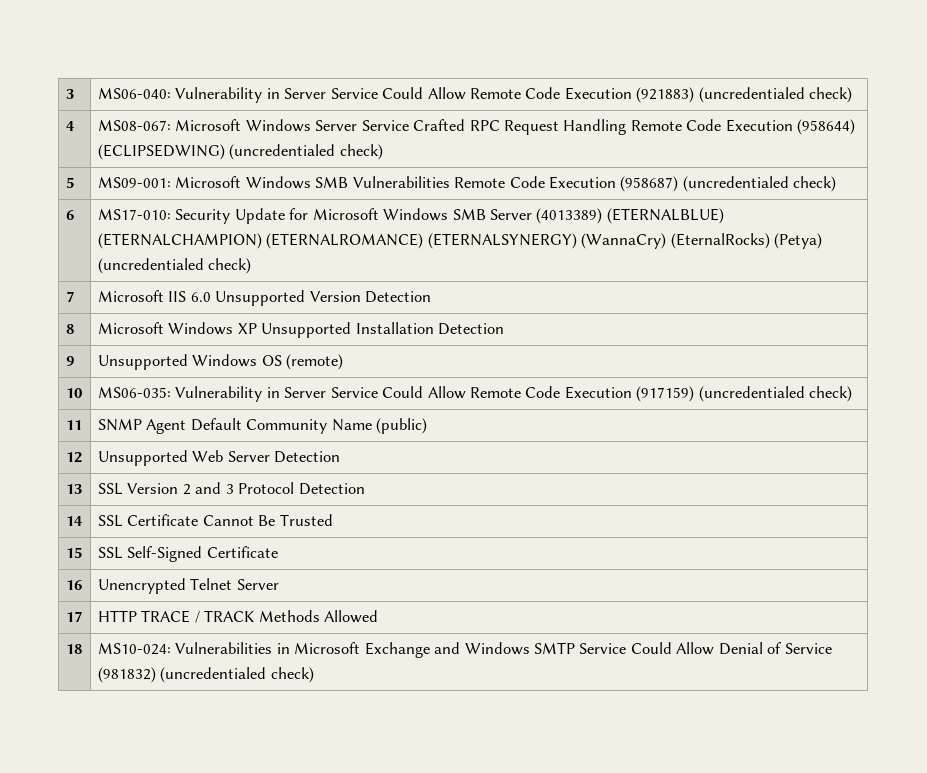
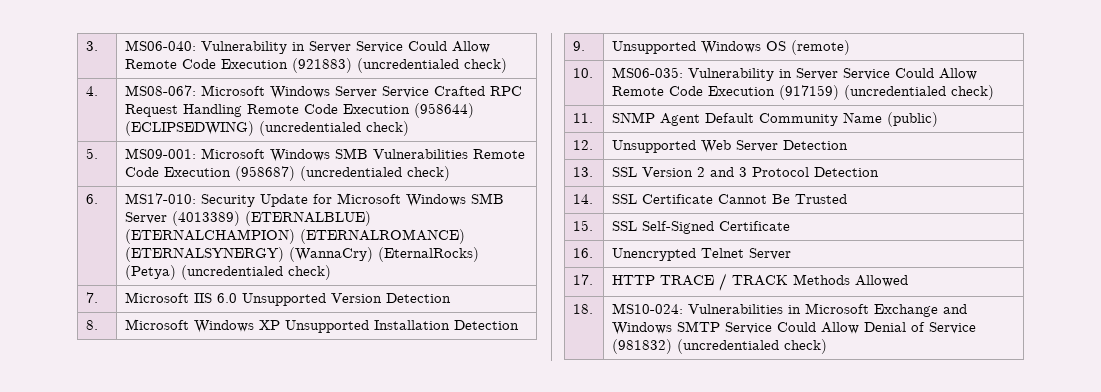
- 3 | MS06-040: Vulnerability in Server Service Could Allow Remote Code Execution (921883) (uncredentialed check)
+ 3. | MS06-040: Vulnerability in Server Service Could Allow Remote Code Execution (921883) (uncredentialed check)
- 4 | MS08-067: Microsoft Windows Server Service Crafted RPC Request Handling Remote Code Execution (958644) (ECLIPSEDWING) (uncredentialed check)
+ 4. | MS08-067: Microsoft Windows Server Service Crafted RPC Request Handling Remote Code Execution (958644) (ECLIPSEDWING) (uncredentialed check)
- 5 | MS09-001: Microsoft Windows SMB Vulnerabilities Remote Code Execution (958687) (uncredentialed check)
+ 5. | MS09-001: Microsoft Windows SMB Vulnerabilities Remote Code Execution (958687) (uncredentialed check)
- 6 | MS17-010: Security Update for Microsoft Windows SMB Server (4013389) (ETERNALBLUE) (ETERNALCHAMPION) (ETERNALROMANCE) (ETERNALSYNERGY) (WannaCry) (EternalRocks) (Petya) (uncredentialed check)
+ 6. | MS17-010: Security Update for Microsoft Windows SMB Server (4013389) (ETERNALBLUE) (ETERNALCHAMPION) (ETERNALROMANCE) (ETERNALSYNERGY) (WannaCry) (EternalRocks) (Petya) (uncredentialed check)
- 7 | Microsoft IIS 6.0 Unsupported Version Detection
+ 7. | Microsoft IIS 6.0 Unsupported Version Detection
- 8 | Microsoft Windows XP Unsupported Installation Detection
+ 8. | Microsoft Windows XP Unsupported Installation Detection
- 9 | Unsupported Windows OS (remote)
+ 9. | Unsupported Windows OS (remote)
- 10 | MS06-035: Vulnerability in Server Service Could Allow Remote Code Execution (917159) (uncredentialed check)
+ 10. | MS06-035: Vulnerability in Server Service Could Allow Remote Code Execution (917159) (uncredentialed check)
- 11 | SNMP Agent Default Community Name (public)
+ 11. | SNMP Agent Default Community Name (public)
- 12 | Unsupported Web Server Detection
+ 12. | Unsupported Web Server Detection
- 13 | SSL Version 2 and 3 Protocol Detection
+ 13. | SSL Version 2 and 3 Protocol Detection
- 14 | SSL Certificate Cannot Be Trusted
+ 14. | SSL Certificate Cannot Be Trusted
- 15 | SSL Self-Signed Certificate
+ 15. | SSL Self-Signed Certificate
- 16 | Unencrypted Telnet Server
+ 16. | Unencrypted Telnet Server
- 17 | HTTP TRACE / TRACK Methods Allowed
+ 17. | HTTP TRACE / TRACK Methods Allowed
- 18 | MS10-024: Vulnerabilities in Microsoft Exchange and Windows SMTP Service Could Allow Denial of Service (981832) (uncredentialed check)
+ 18. | MS10-024: Vulnerabilities in Microsoft Exchange and Windows SMTP Service Could Allow Denial of Service (981832) (uncredentialed check)

